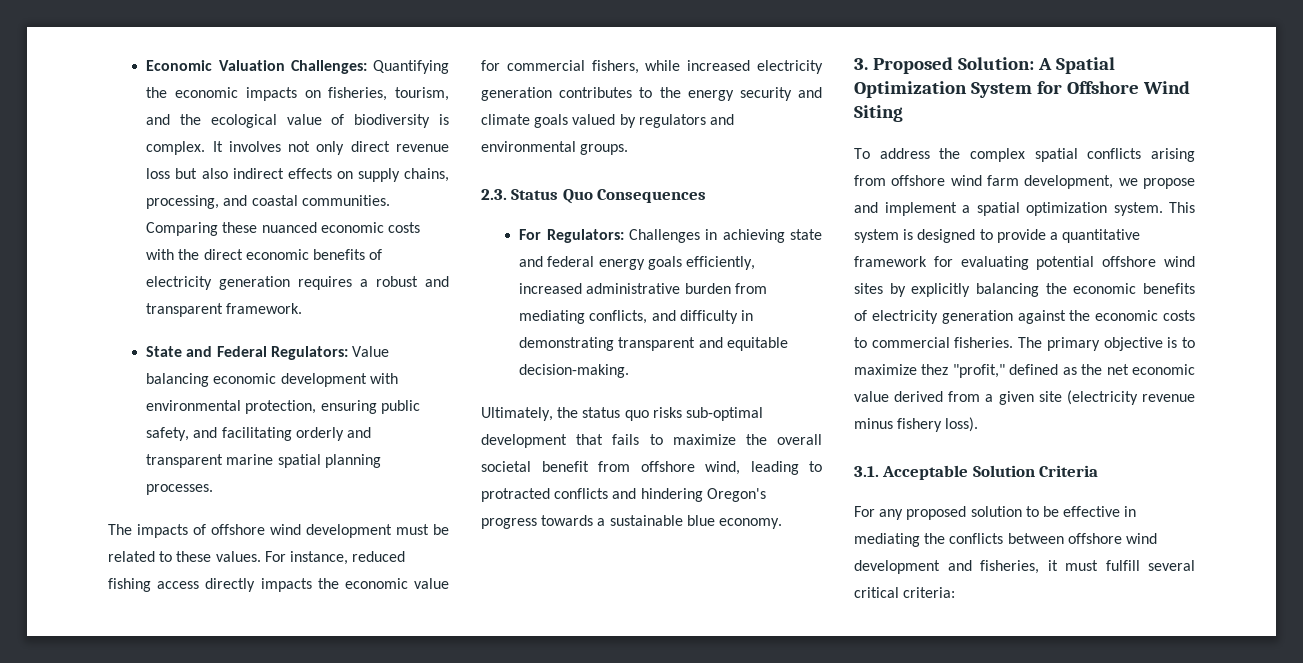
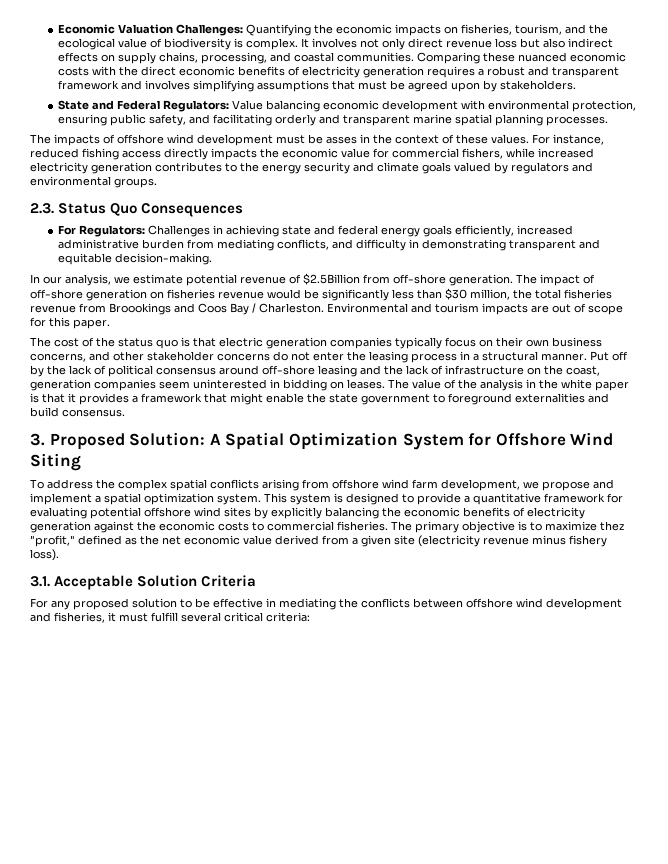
- Comparing these nuanced economic costs with the direct economic benefits of electricity generation requires a robust and transparent framework.
+ Comparing these nuanced economic costs with the direct economic benefits of electricity generation requires a robust and transparent framework and involves simplifying assumptions that must be agreed upon by stakeholders.
- The impacts of offshore wind development must be related to these values.
+ The impacts of offshore wind development must be asses in the context of these values.
- Ultimately, the status quo risks sub-optimal development that fails to maximize the overall societal benefit from offshore wind, leading to protracted conflicts and hindering Oregon's progress towards a sustainable blue economy.
+ In our analysis, we estimate potential revenue of $2.5Billion from off-shore generation. The impact of off-shore generation on fisheries revenue would be significantly less than $30 million, the total fisheries revenue from Broookings and Coos Bay / Charleston. Environmental and tourism impacts are out of scope for this paper.
+ The cost of the status quo is that electric generation companies typically focus on their own business concerns, and other stakeholder concerns do not enter the leasing process in a structural manner. Put off by the lack of political consensus around off-shore leasing and the lack of infrastructure on the coast, generation companies seem uninterested in bidding on leases. The value of the analysis in the white paper is that it provides a framework that might enable the state government to foreground externalities and build consensus.

